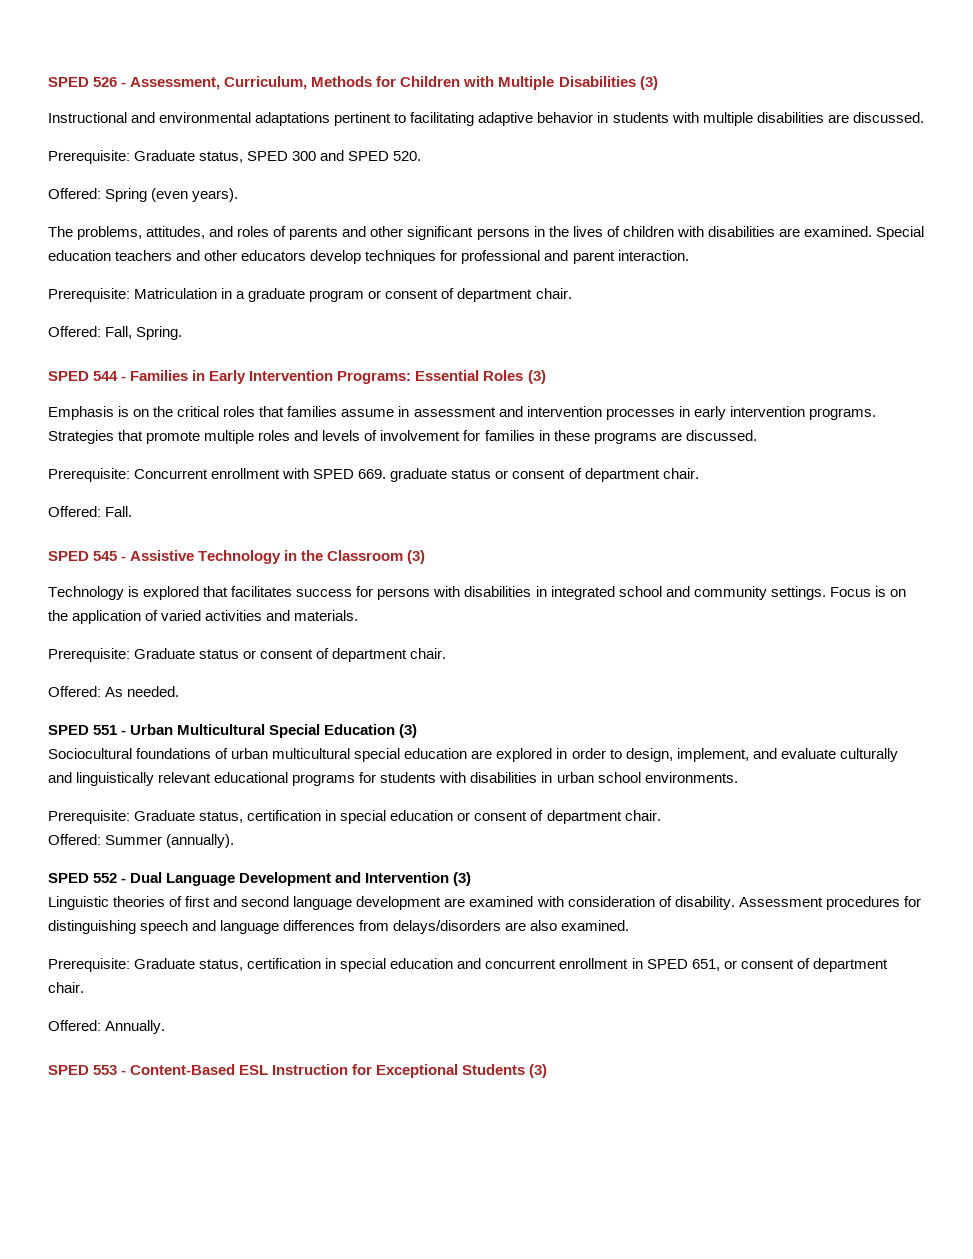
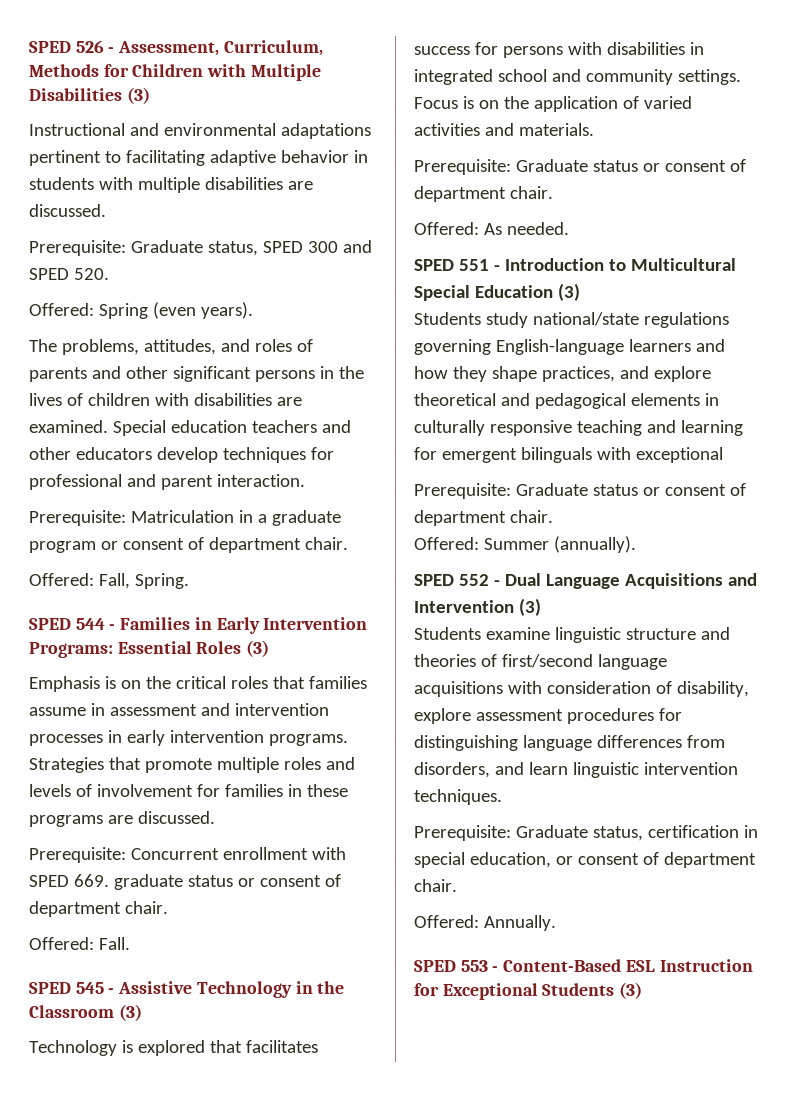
- SPED 551 - Urban Multicultural Special Education (3)
+ SPED 551 - Introduction to Multicultural Special Education (3)
- Sociocultural foundations of urban multicultural special education are explored in order to design, implement, and evaluate culturally and linguistically relevant educational programs for students with disabilities in urban school environments.
- Prerequisite: Graduate status, certification in special education or consent of department chair.
+ Students study national/state regulations governing English-language learners and how they shape practices, and explore theoretical and pedagogical elements in culturally responsive teaching and learning for emergent bilinguals with exceptional
+ Prerequisite: Graduate status or consent of department chair.
- SPED 552 - Dual Language Development and Intervention (3)
+ SPED 552 - Dual Language Acquisitions and Intervention (3)
- Linguistic theories of first and second language development are examined with consideration of disability. Assessment procedures for distinguishing speech and language differences from delays/disorders are also examined.
- Prerequisite: Graduate status, certification in special education and concurrent enrollment in SPED 651, or consent of department chair.
+ Students examine linguistic structure and theories of first/second language acquisitions with consideration of disability, explore assessment procedures for distinguishing language differences from disorders, and learn linguistic intervention techniques.
+ Prerequisite: Graduate status, certification in special education, or consent of department chair.

